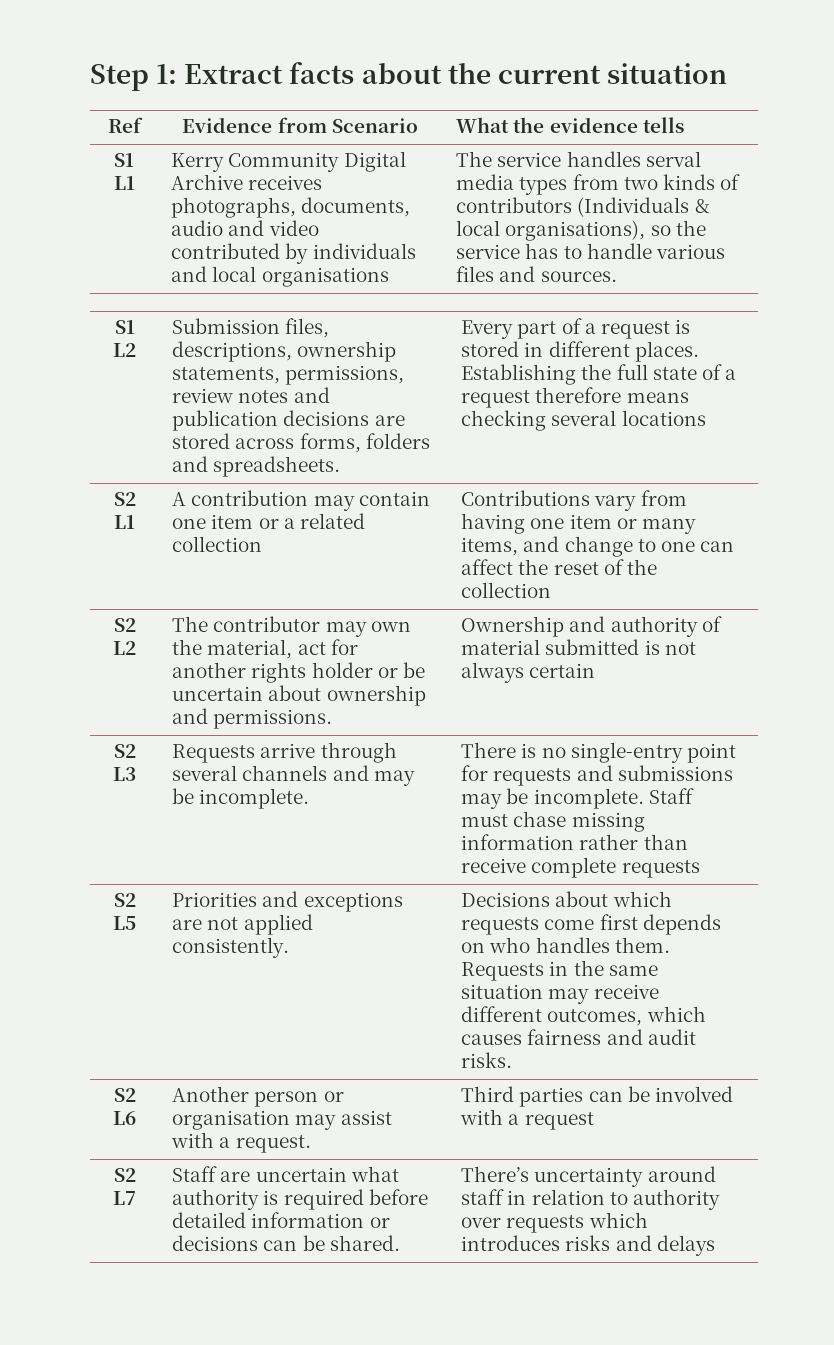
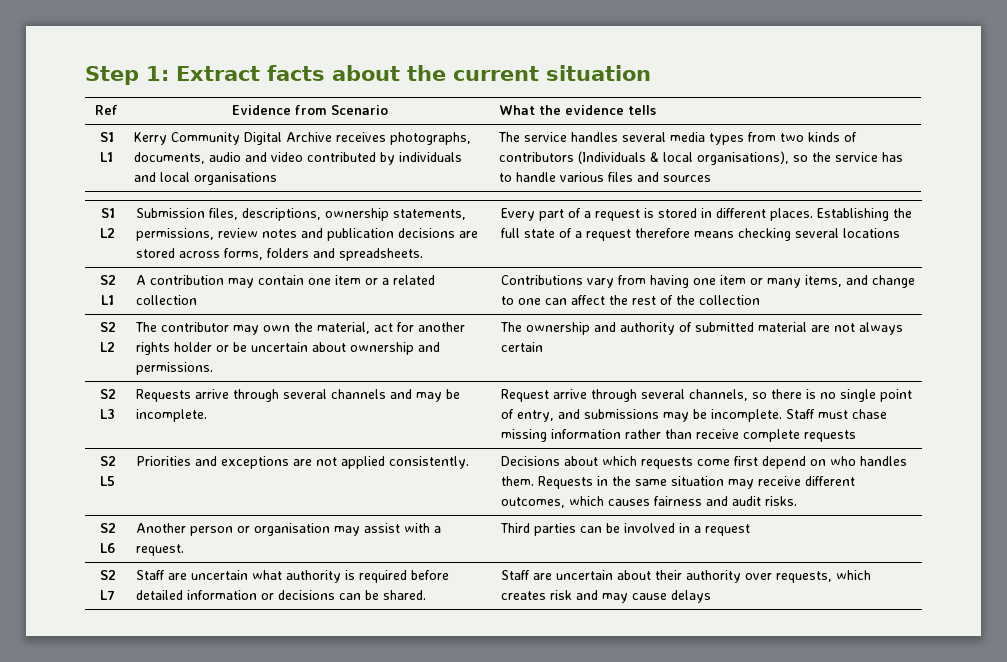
- The service handles serval media types from two kinds of contributors (Individuals & local organisations), so the service has to handle various files and sources.
+ The service handles several media types from two kinds of contributors (Individuals & local organisations), so the service has to handle various files and sources
- S2 L1 | A contribution may contain one item or a related collection | Contributions vary from having one item or many items, and change to one can affect the reset of the collection
+ S2 L1 | A contribution may contain one item or a related collection | Contributions vary from having one item or many items, and change to one can affect the rest of the collection
- S2 L2 | The contributor may own the material, act for another rights holder or be uncertain about ownership and permissions. | Ownership and authority of material submitted is not always certain
+ S2 L2 | The contributor may own the material, act for another rights holder or be uncertain about ownership and permissions. | The ownership and authority of submitted material are not always certain
- S2 L3 | Requests arrive through several channels and may be incomplete. | There is no single-entry point for requests and submissions may be incomplete. Staff must chase missing information rather than receive complete requests
+ S2 L3 | Requests arrive through several channels and may be incomplete. | Request arrive through several channels, so there is no single point of entry, and submissions may be incomplete. Staff must chase missing information rather than receive complete requests
- S2 L5 | Priorities and exceptions are not applied consistently. | Decisions about which requests come first depends on who handles them. Requests in the same situation may receive different outcomes, which causes fairness and audit risks.
+ S2 L5 | Priorities and exceptions are not applied consistently. | Decisions about which requests come first depend on who handles them. Requests in the same situation may receive different outcomes, which causes fairness and audit risks.
- S2 L6 | Another person or organisation may assist with a request. | Third parties can be involved with a request
+ S2 L6 | Another person or organisation may assist with a request. | Third parties can be involved in a request
- S2 L7 | Staff are uncertain what authority is required before detailed information or decisions can be shared. | There’s uncertainty around staff in relation to authority over requests which introduces risks and delays
+ S2 L7 | Staff are uncertain what authority is required before detailed information or decisions can be shared. | Staff are uncertain about their authority over requests, which creates risk and may cause delays

